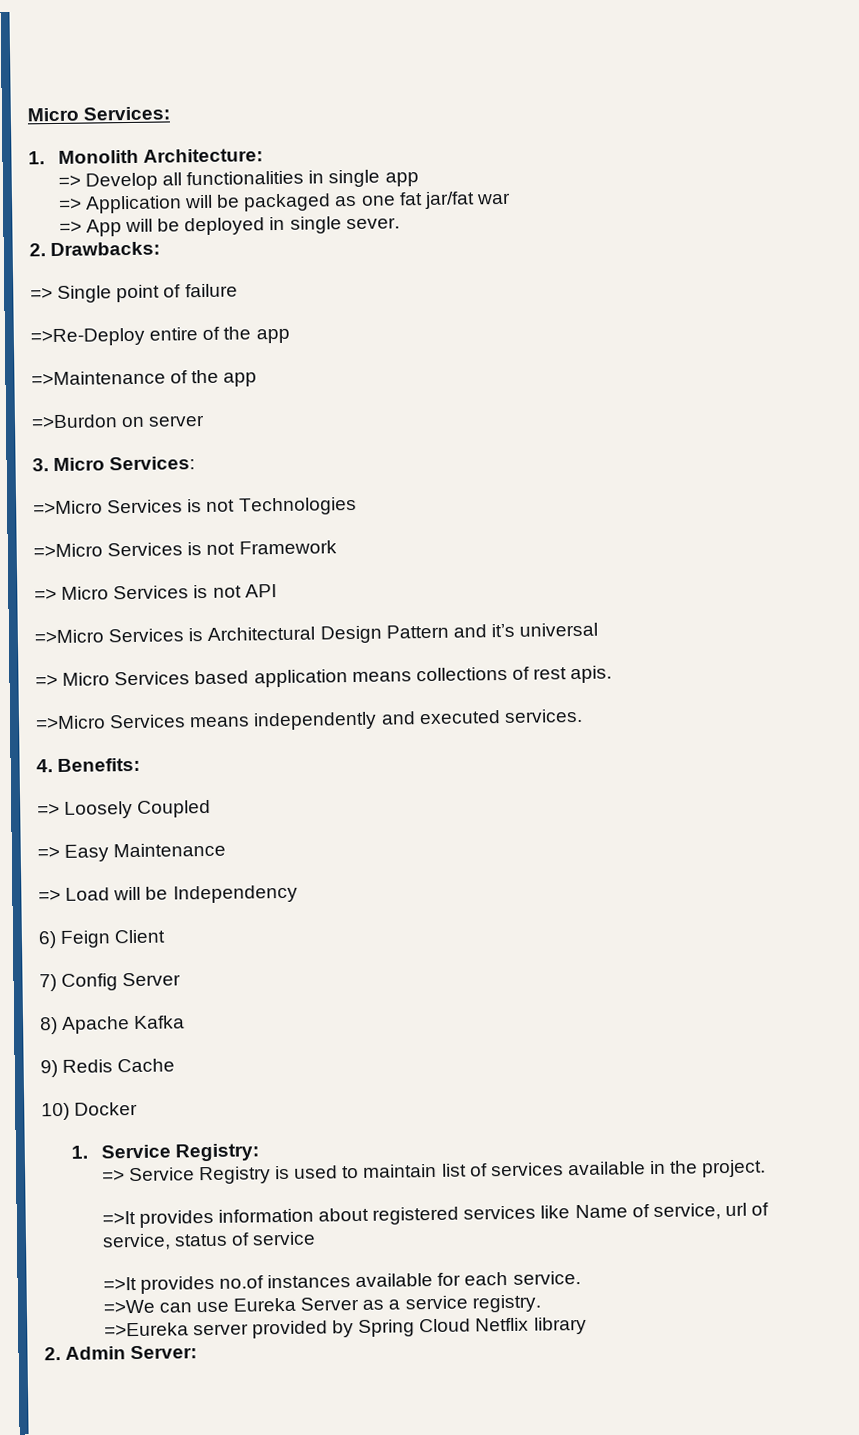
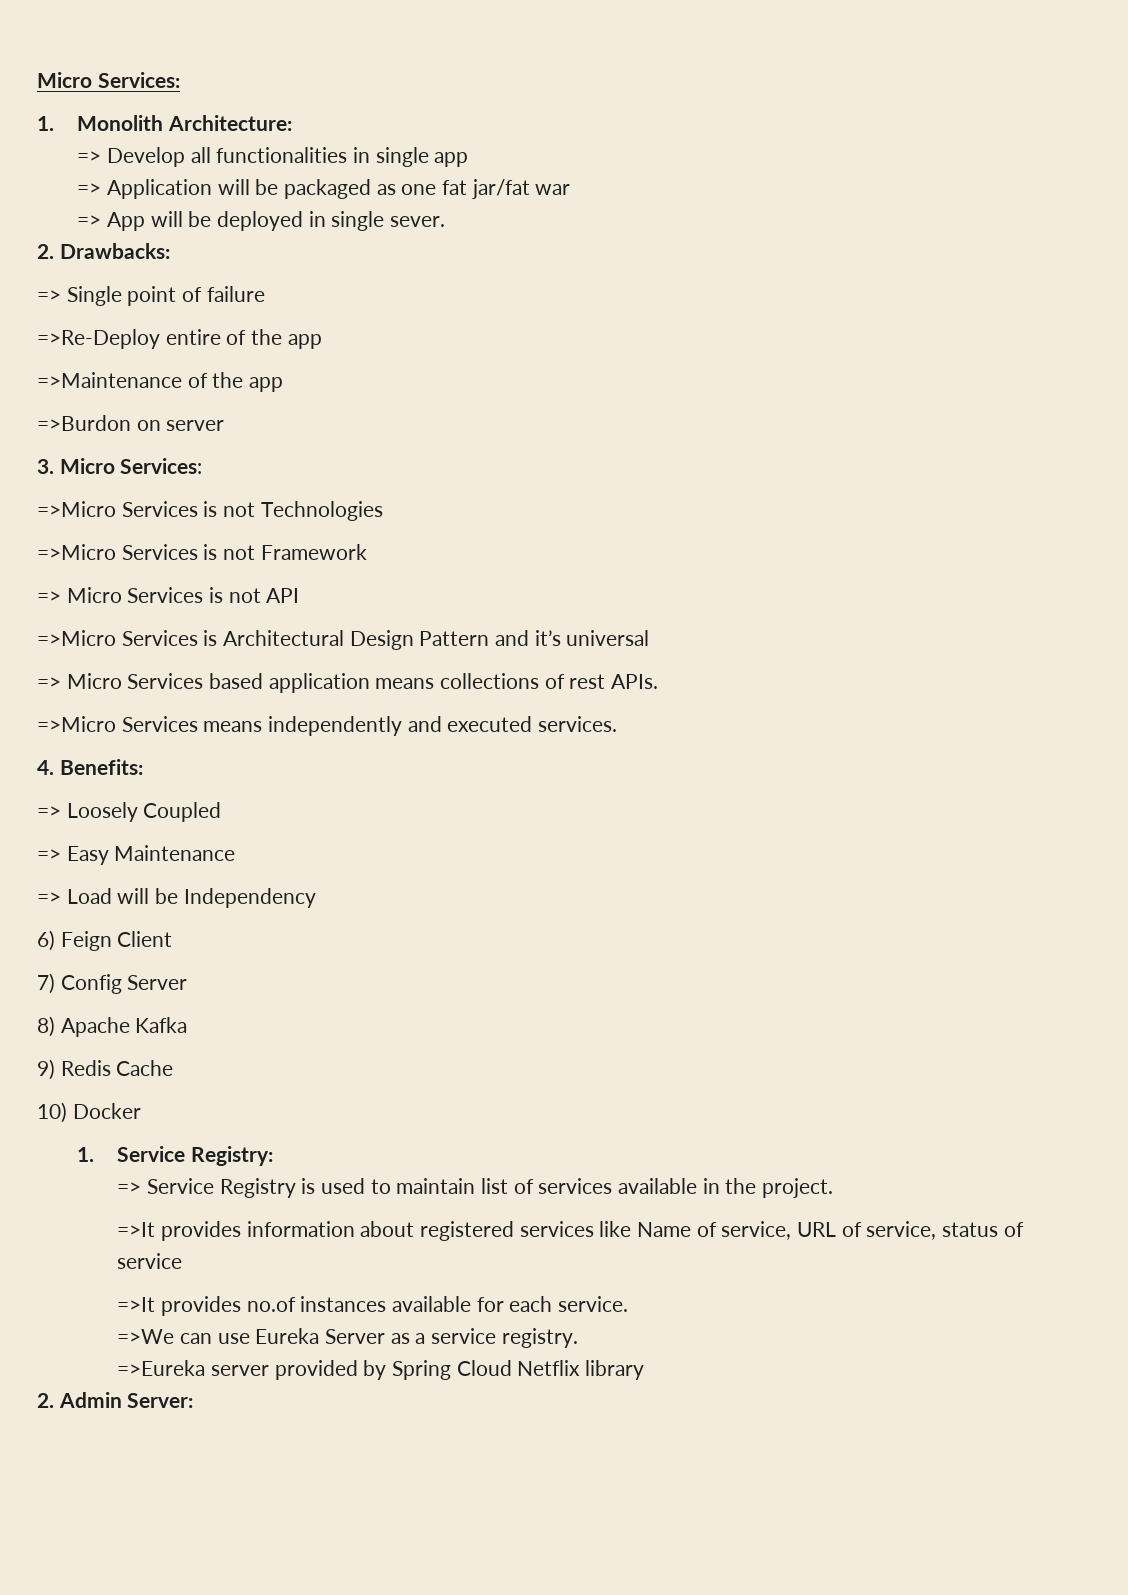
- => Micro Services based application means collections of rest apis.
+ => Micro Services based application means collections of rest APIs.
- =>It provides information about registered services like Name of service, url of service, status of service
+ =>It provides information about registered services like Name of service, URL of service, status of service

